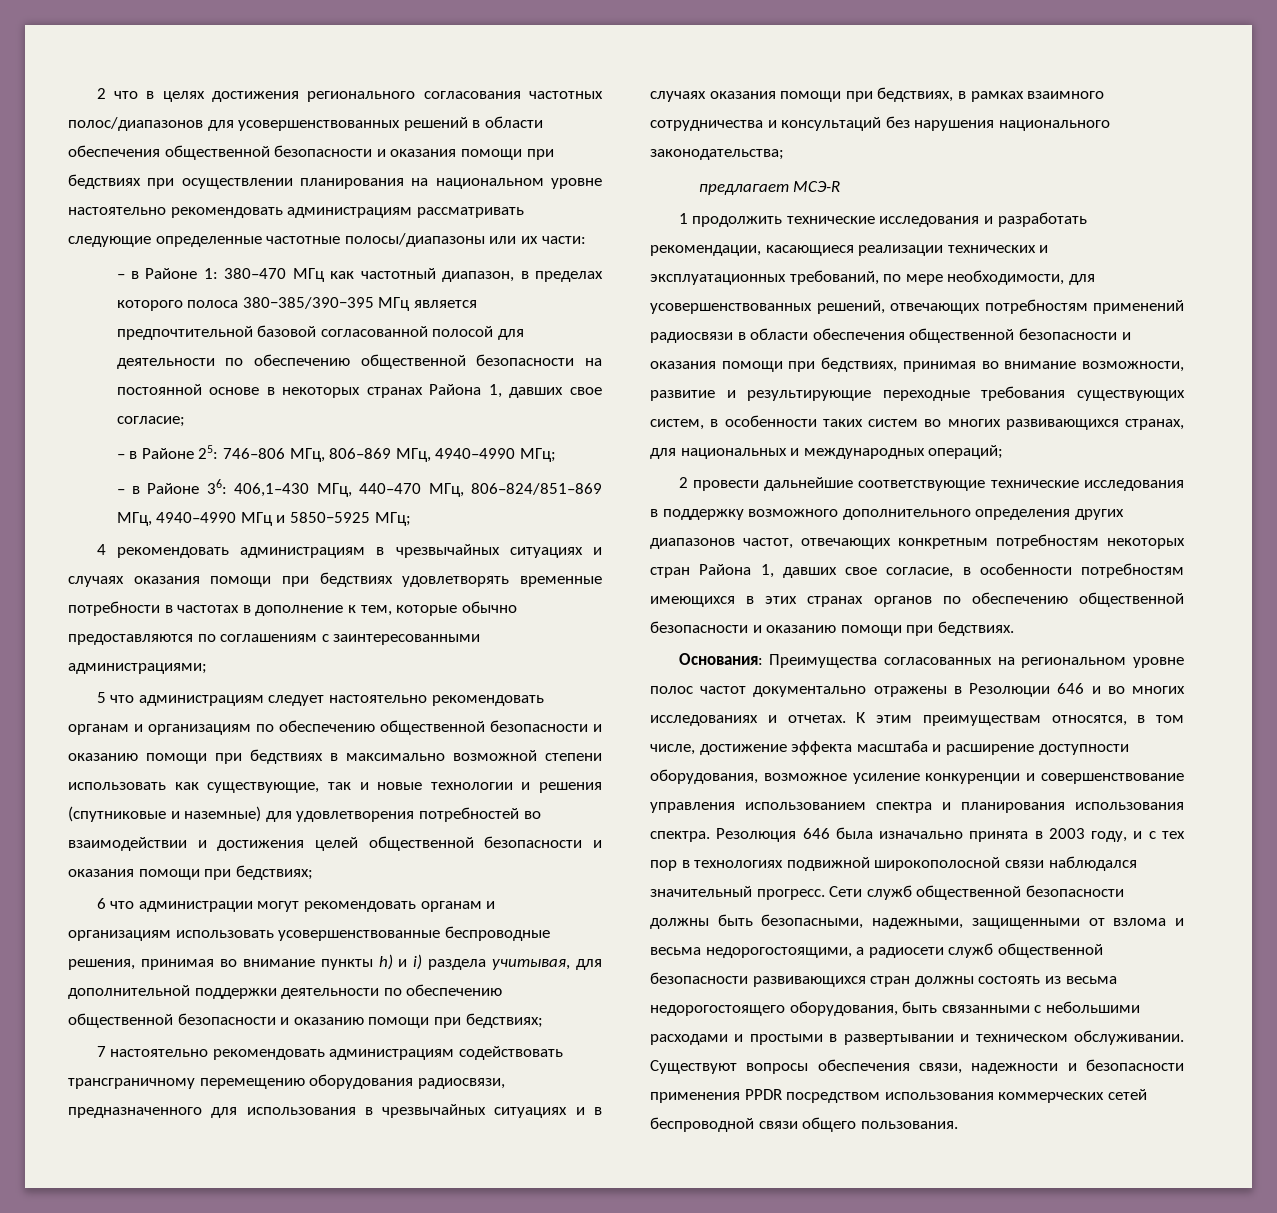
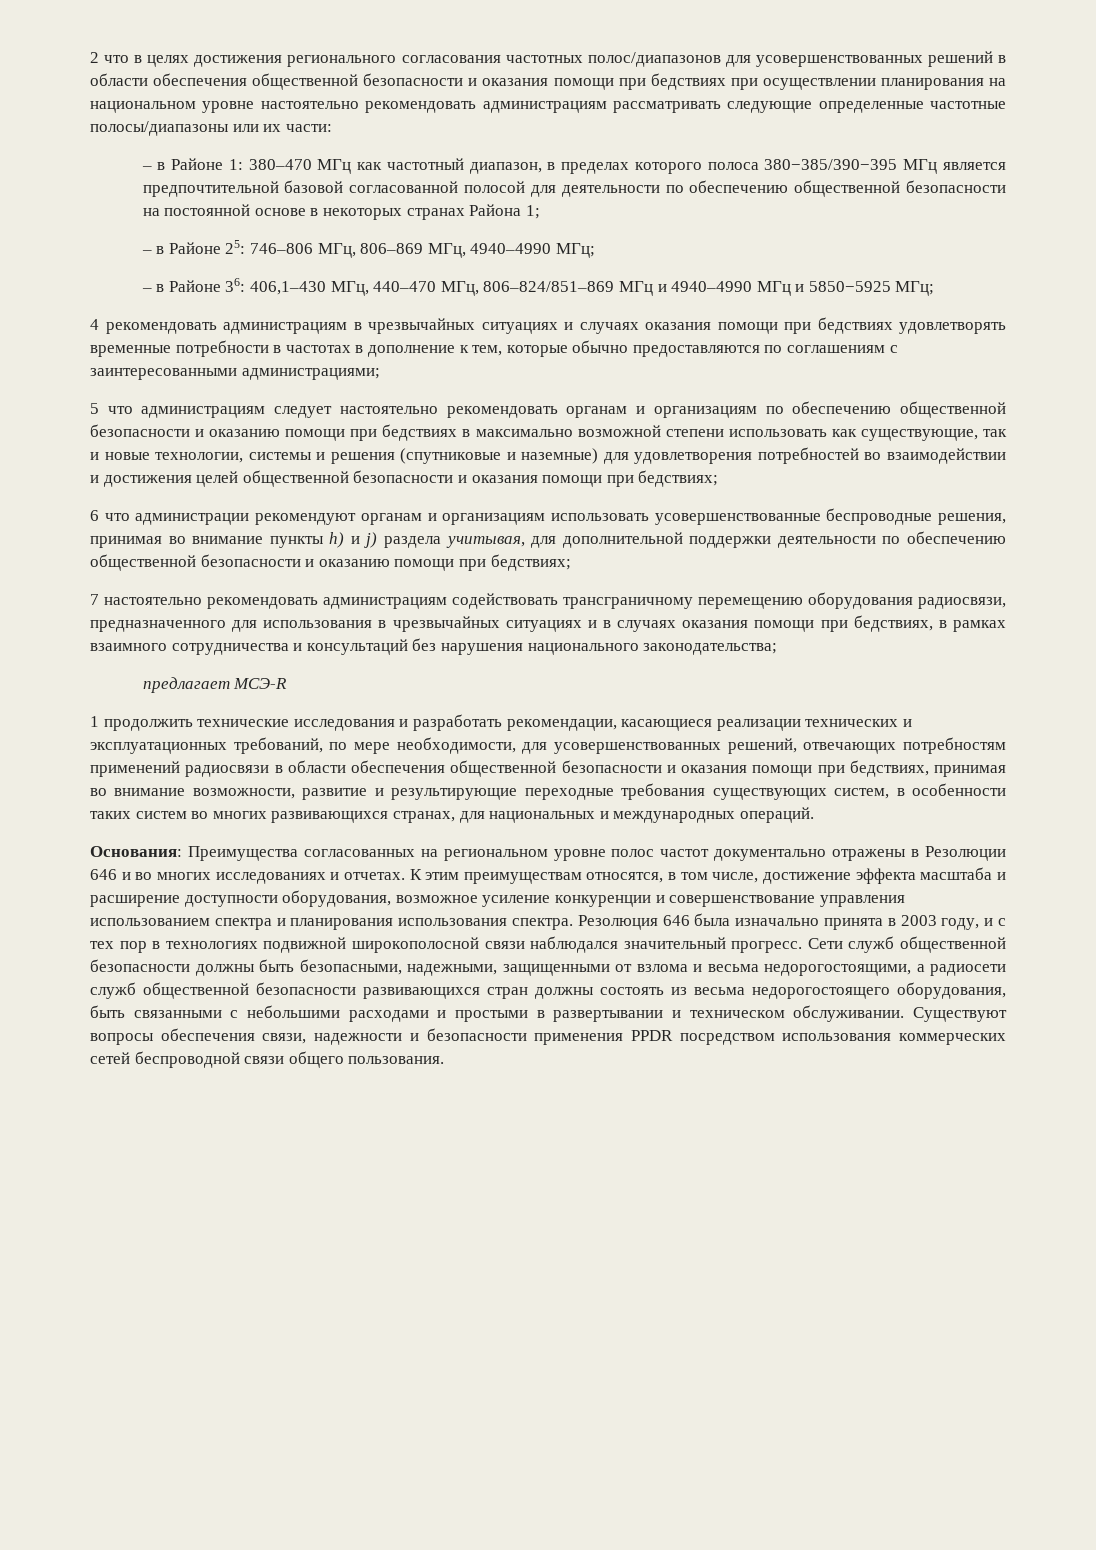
- – в Районе 1: 380–470 МГц как частотный диапазон, в пределах которого полоса 380−385/390−395 МГц является предпочтительной базовой согласованной полосой для деятельности по обеспечению общественной безопасности на постоянной основе в некоторых странах Района 1, давших свое согласие;
+ – в Районе 1: 380–470 МГц как частотный диапазон, в пределах которого полоса 380−385/390−395 МГц является предпочтительной базовой согласованной полосой для деятельности по обеспечению общественной безопасности на постоянной основе в некоторых странах Района 1;
- – в Районе 36: 406,1–430 МГц, 440–470 МГц, 806–824/851–869 МГц, 4940–4990 МГц и 5850−5925 МГц;
+ – в Районе 36: 406,1–430 МГц, 440–470 МГц, 806–824/851–869 МГц и 4940–4990 МГц и 5850−5925 МГц;
- 5 что администрациям следует настоятельно рекомендовать органам и организациям по обеспечению общественной безопасности и оказанию помощи при бедствиях в максимально возможной степени использовать как существующие, так и новые технологии и решения (спутниковые и наземные) для удовлетворения потребностей во взаимодействии и достижения целей общественной безопасности и оказания помощи при бедствиях;
+ 5 что администрациям следует настоятельно рекомендовать органам и организациям по обеспечению общественной безопасности и оказанию помощи при бедствиях в максимально возможной степени использовать как существующие, так и новые технологии, системы и решения (спутниковые и наземные) для удовлетворения потребностей во взаимодействии и достижения целей общественной безопасности и оказания помощи при бедствиях;
- 6 что администрации могут рекомендовать органам и организациям использовать усовершенствованные беспроводные решения, принимая во внимание пункты h) и i) раздела учитывая, для дополнительной поддержки деятельности по обеспечению общественной безопасности и оказанию помощи при бедствиях;
+ 6 что администрации рекомендуют органам и организациям использовать усовершенствованные беспроводные решения, принимая во внимание пункты h) и j) раздела учитывая, для дополнительной поддержки деятельности по обеспечению общественной безопасности и оказанию помощи при бедствиях;
- 1 продолжить технические исследования и разработать рекомендации, касающиеся реализации технических и эксплуатационных требований, по мере необходимости, для усовершенствованных решений, отвечающих потребностям применений радиосвязи в области обеспечения общественной безопасности и оказания помощи при бедствиях, принимая во внимание возможности, развитие и результирующие переходные требования существующих систем, в особенности таких систем во многих развивающихся странах, для национальных и международных операций;
- 2 провести дальнейшие соответствующие технические исследования в поддержку возможного дополнительного определения других диапазонов частот, отвечающих конкретным потребностям некоторых стран Района 1, давших свое согласие, в особенности потребностям имеющихся в этих странах органов по обеспечению общественной безопасности и оказанию помощи при бедствиях.
+ 1 продолжить технические исследования и разработать рекомендации, касающиеся реализации технических и эксплуатационных требований, по мере необходимости, для усовершенствованных решений, отвечающих потребностям применений радиосвязи в области обеспечения общественной безопасности и оказания помощи при бедствиях, принимая во внимание возможности, развитие и результирующие переходные требования существующих систем, в особенности таких систем во многих развивающихся странах, для национальных и международных операций.

